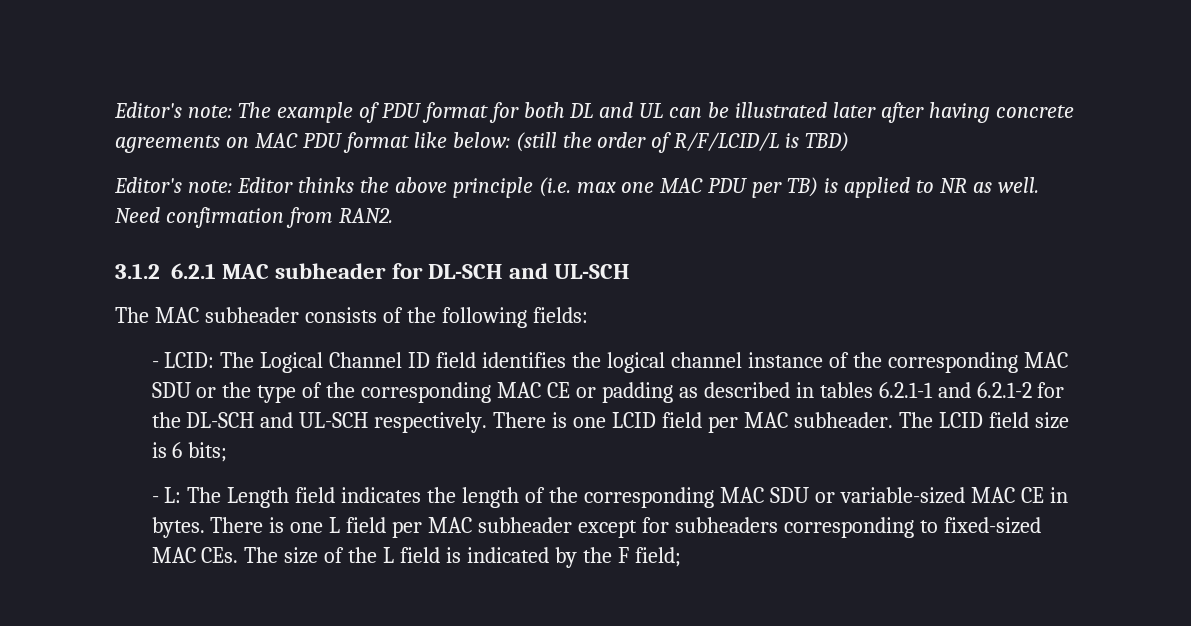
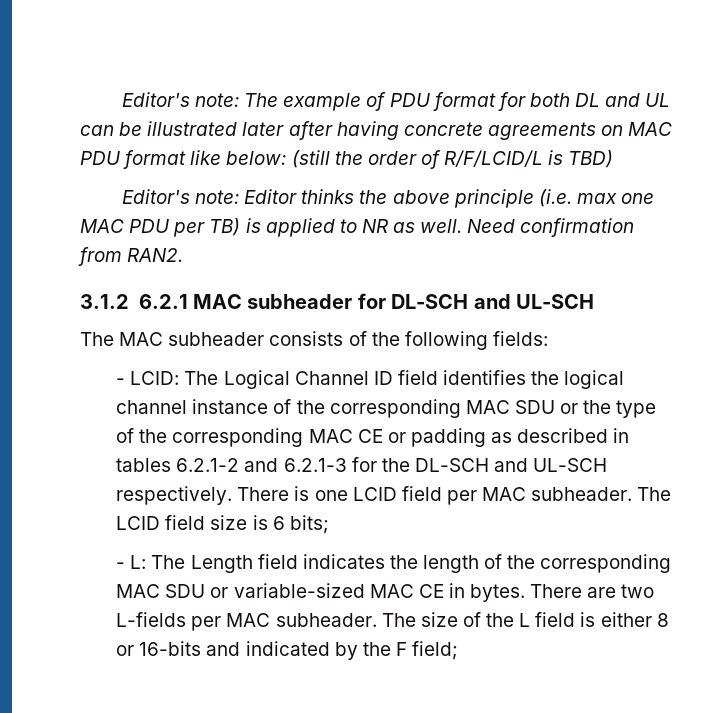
- - LCID: The Logical Channel ID field identifies the logical channel instance of the corresponding MAC SDU or the type of the corresponding MAC CE or padding as described in tables 6.2.1-1 and 6.2.1-2 for the DL-SCH and UL-SCH respectively.
+ - LCID: The Logical Channel ID field identifies the logical channel instance of the corresponding MAC SDU or the type of the corresponding MAC CE or padding as described in tables 6.2.1-2 and 6.2.1-3 for the DL-SCH and UL-SCH respectively.
- There is one L field per MAC subheader except for subheaders corresponding to fixed-sized MAC CEs. The size of the L field is indicated by the F field;
+ There are two L-fields per MAC subheader. The size of the L field is either 8 or 16-bits and indicated by the F field;

